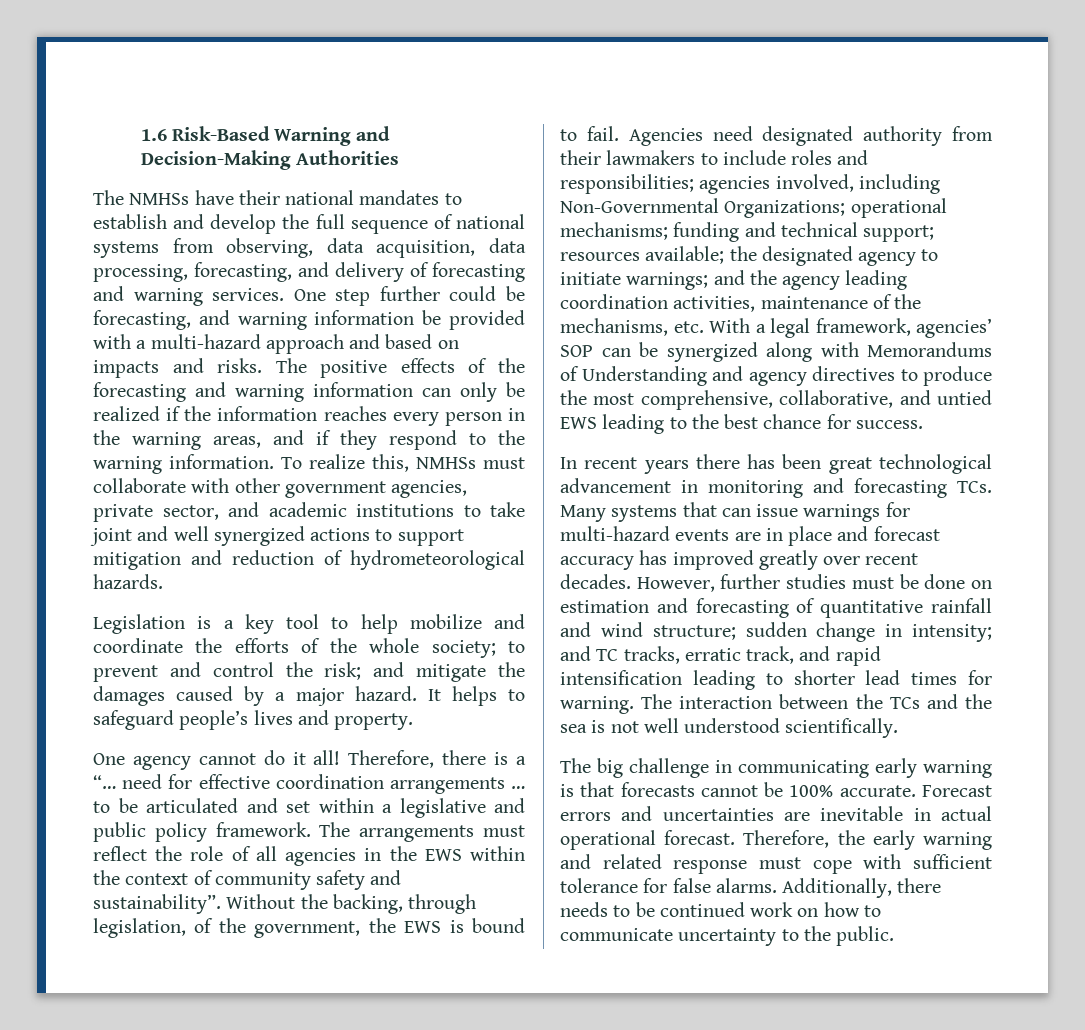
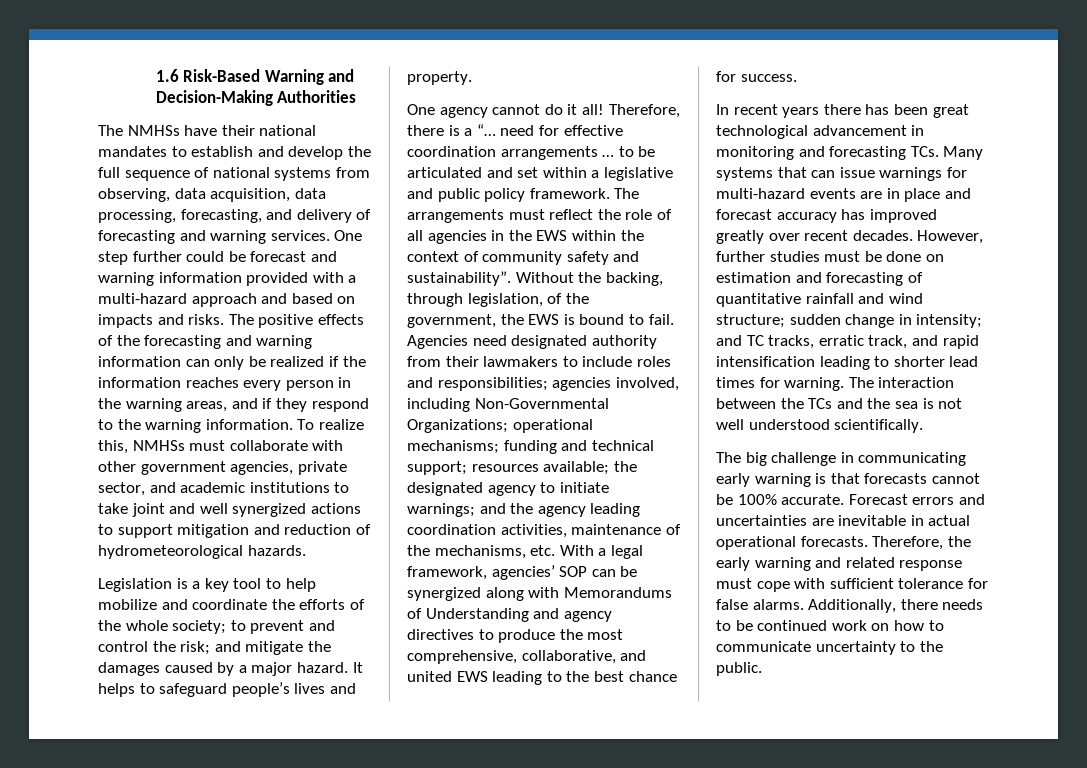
- One step further could be forecasting, and warning information be provided with a multi-hazard approach and based on impacts and risks.
+ One step further could be forecast and warning information provided with a multi-hazard approach and based on impacts and risks.
- and the agency leading coordination activities, maintenance of the mechanisms, etc. With a legal framework, agencies’ SOP can be synergized along with Memorandums of Understanding and agency directives to produce the most comprehensive, collaborative, and untied EWS leading to the best chance for success.
+ and the agency leading coordination activities, maintenance of the mechanisms, etc. With a legal framework, agencies’ SOP can be synergized along with Memorandums of Understanding and agency directives to produce the most comprehensive, collaborative, and united EWS leading to the best chance for success.
- Forecast errors and uncertainties are inevitable in actual operational forecast.
+ Forecast errors and uncertainties are inevitable in actual operational forecasts.

